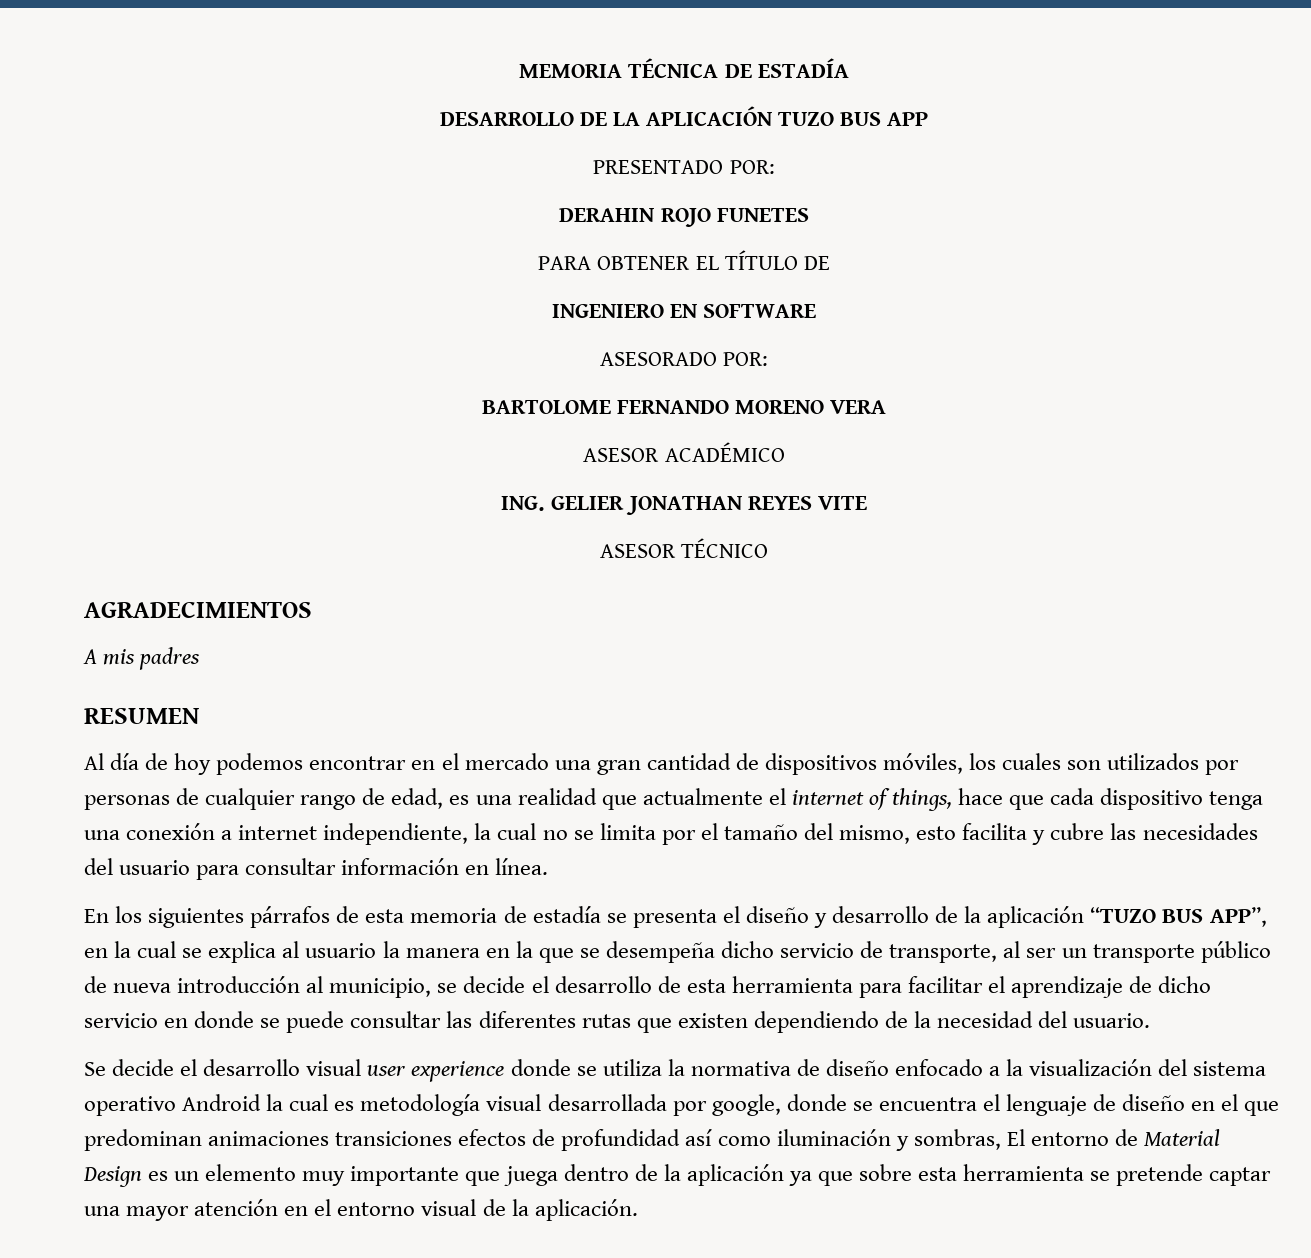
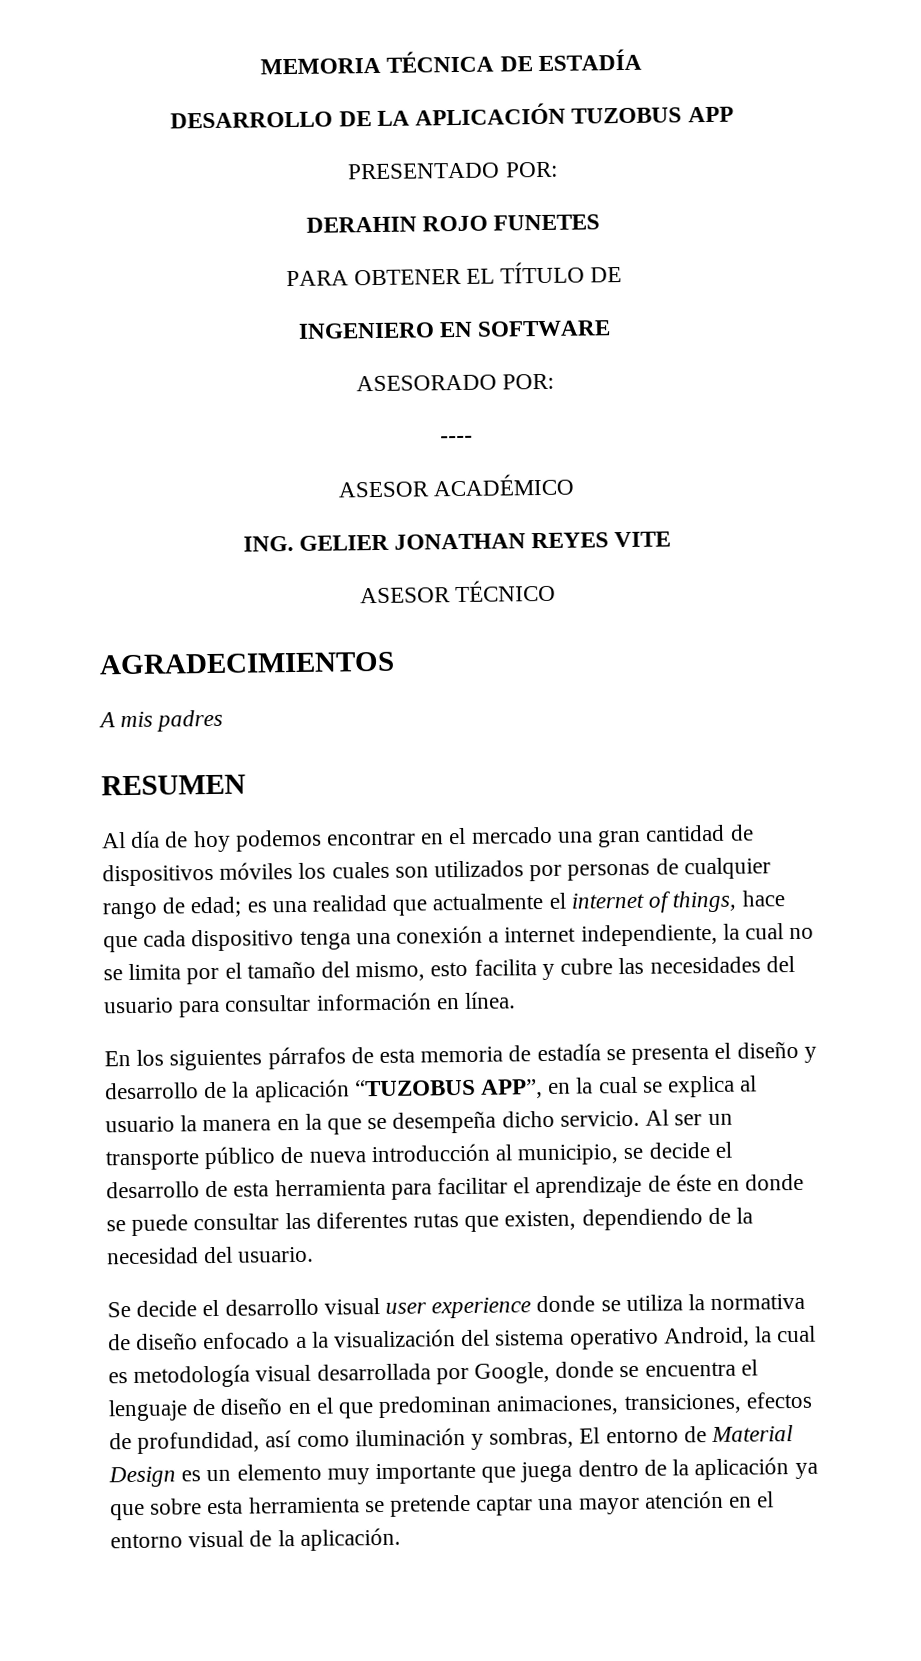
- DESARROLLO DE LA APLICACIÓN TUZO BUS APP
+ DESARROLLO DE LA APLICACIÓN TUZOBUS APP
- BARTOLOME FERNANDO MORENO VERA
+ ----
- Al día de hoy podemos encontrar en el mercado una gran cantidad de dispositivos móviles, los cuales son utilizados por personas de cualquier rango de edad, es una realidad que actualmente el internet of things, hace que cada dispositivo tenga una conexión a internet independiente, la cual no se limita por el tamaño del mismo, esto facilita y cubre las necesidades del usuario para consultar información en línea.
+ Al día de hoy podemos encontrar en el mercado una gran cantidad de dispositivos móviles los cuales son utilizados por personas de cualquier rango de edad; es una realidad que actualmente el internet of things, hace que cada dispositivo tenga una conexión a internet independiente, la cual no se limita por el tamaño del mismo, esto facilita y cubre las necesidades del usuario para consultar información en línea.
- En los siguientes párrafos de esta memoria de estadía se presenta el diseño y desarrollo de la aplicación “TUZO BUS APP”, en la cual se explica al usuario la manera en la que se desempeña dicho servicio de transporte, al ser un transporte público de nueva introducción al municipio, se decide el desarrollo de esta herramienta para facilitar el aprendizaje de dicho servicio en donde se puede consultar las diferentes rutas que existen dependiendo de la necesidad del usuario.
+ En los siguientes párrafos de esta memoria de estadía se presenta el diseño y desarrollo de la aplicación “TUZOBUS APP”, en la cual se explica al usuario la manera en la que se desempeña dicho servicio. Al ser un transporte público de nueva introducción al municipio, se decide el desarrollo de esta herramienta para facilitar el aprendizaje de éste en donde se puede consultar las diferentes rutas que existen, dependiendo de la necesidad del usuario.
- Se decide el desarrollo visual user experience donde se utiliza la normativa de diseño enfocado a la visualización del sistema operativo Android la cual es metodología visual desarrollada por google, donde se encuentra el lenguaje de diseño en el que predominan animaciones transiciones efectos de profundidad así como iluminación y sombras, El entorno de Material Design es un elemento muy importante que juega dentro de la aplicación ya que sobre esta herramienta se pretende captar una mayor atención en el entorno visual de la aplicación.
+ Se decide el desarrollo visual user experience donde se utiliza la normativa de diseño enfocado a la visualización del sistema operativo Android, la cual es metodología visual desarrollada por Google, donde se encuentra el lenguaje de diseño en el que predominan animaciones, transiciones, efectos de profundidad, así como iluminación y sombras, El entorno de Material Design es un elemento muy importante que juega dentro de la aplicación ya que sobre esta herramienta se pretende captar una mayor atención en el entorno visual de la aplicación.

